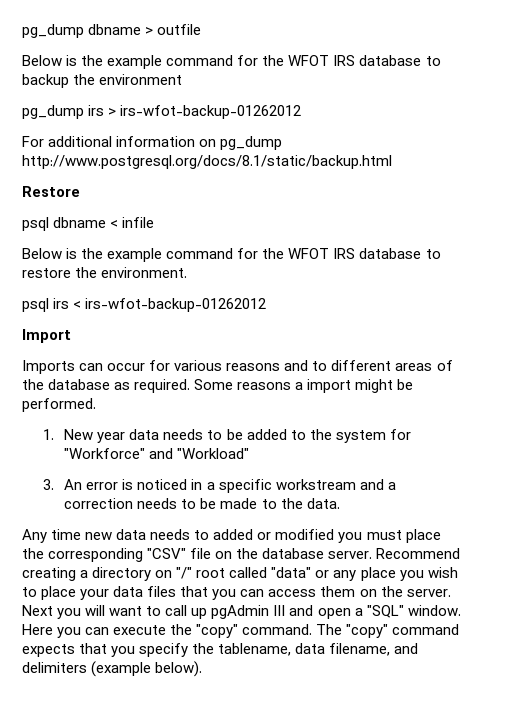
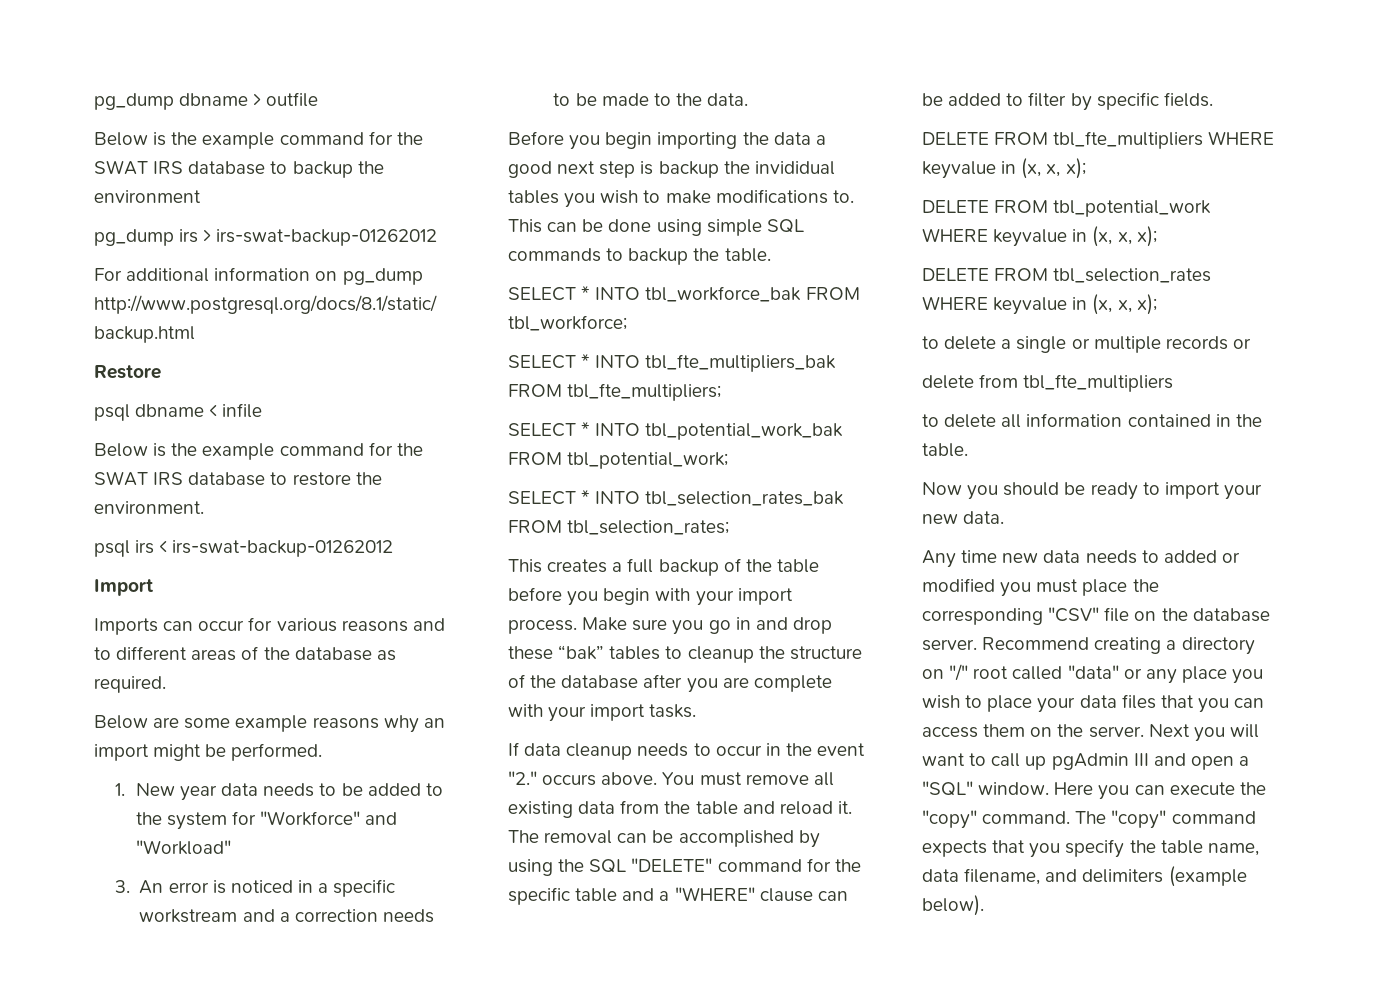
- Below is the example command for the WFOT IRS database to backup the environment
+ Below is the example command for the SWAT IRS database to backup the environment
- pg_dump irs > irs-wfot-backup-01262012
+ pg_dump irs > irs-swat-backup-01262012
- Below is the example command for the WFOT IRS database to restore the environment.
+ Below is the example command for the SWAT IRS database to restore the environment.
- psql irs < irs-wfot-backup-01262012
+ psql irs < irs-swat-backup-01262012
- Imports can occur for various reasons and to different areas of the database as required. Some reasons a import might be performed.
+ Imports can occur for various reasons and to different areas of the database as required.
+ Below are some example reasons why an import might be performed.
+ Before you begin importing the data a good next step is backup the invididual tables you wish to make modifications to. This can be done using simple SQL commands to backup the table.
+ SELECT * INTO tbl_workforce_bak FROM tbl_workforce;
+ SELECT * INTO tbl_fte_multipliers_bak FROM tbl_fte_multipliers;
+ SELECT * INTO tbl_potential_work_bak FROM tbl_potential_work;
+ SELECT * INTO tbl_selection_rates_bak FROM tbl_selection_rates;
+ This creates a full backup of the table before you begin with your import process. Make sure you go in and drop these “bak” tables to cleanup the structure of the database after you are complete with your import tasks.
+ If data cleanup needs to occur in the event "2." occurs above. You must remove all existing data from the table and reload it. The removal can be accomplished by using the SQL "DELETE" command for the specific table and a "WHERE" clause can be added to filter by specific fields.
+ DELETE FROM tbl_fte_multipliers WHERE keyvalue in (x, x, x);
+ DELETE FROM tbl_potential_work WHERE keyvalue in (x, x, x);
+ DELETE FROM tbl_selection_rates WHERE keyvalue in (x, x, x);
+ to delete a single or multiple records or
+ delete from tbl_fte_multipliers
+ to delete all information contained in the table.
+ Now you should be ready to import your new data.
- The "copy" command expects that you specify the tablename, data filename, and delimiters (example below).
+ The "copy" command expects that you specify the table name, data filename, and delimiters (example below).

